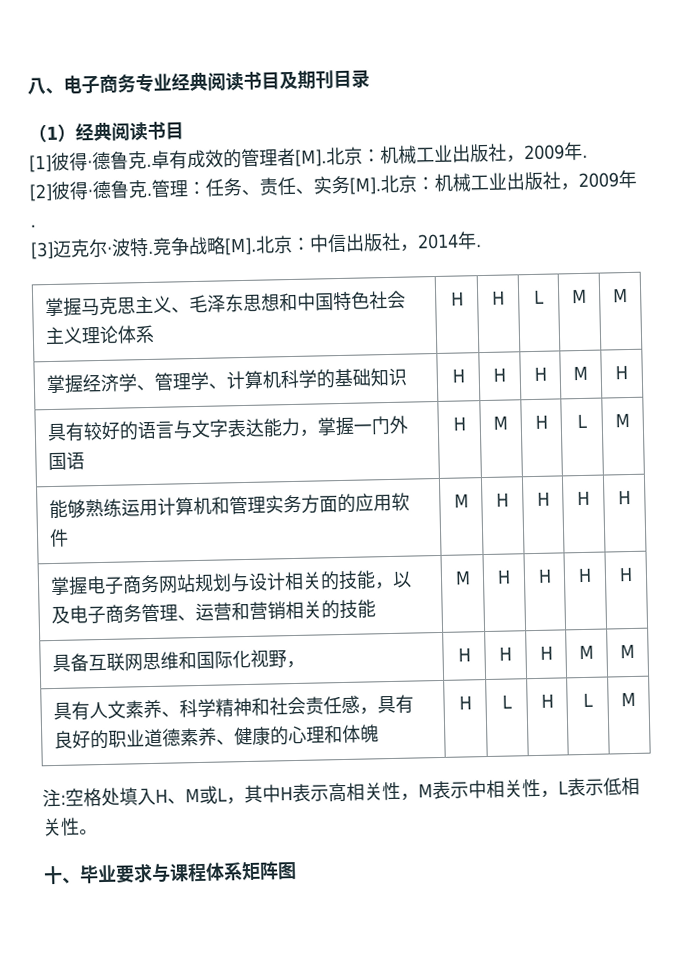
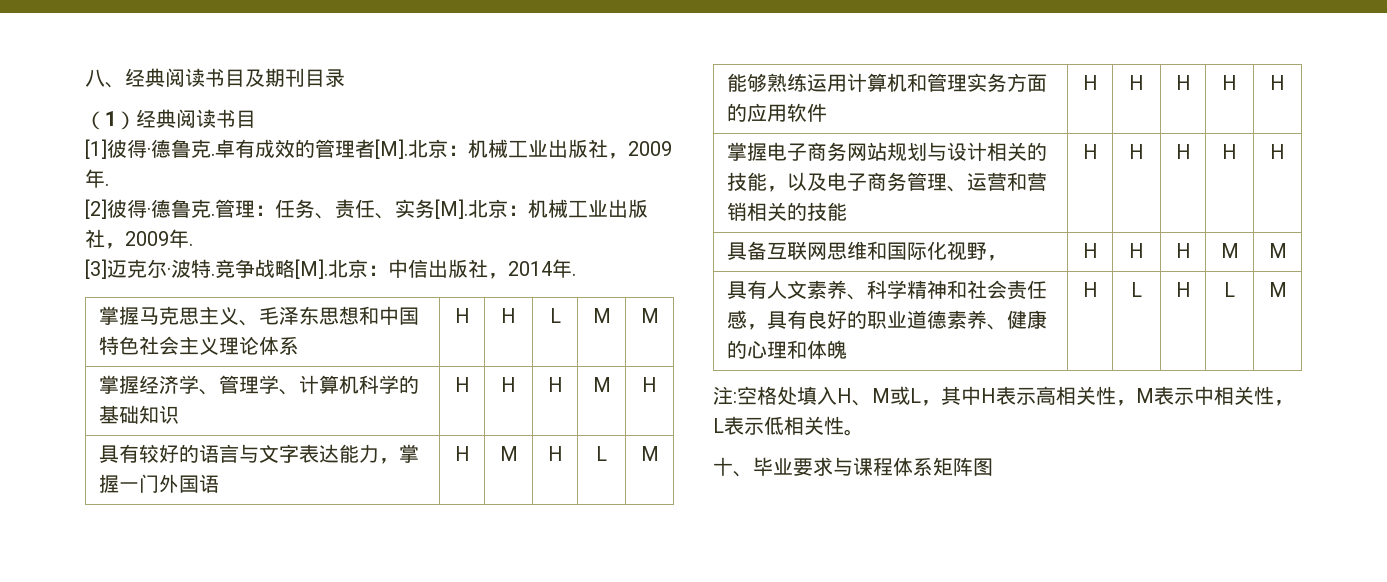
- 八、电子商务专业经典阅读书目及期刊目录
+ 八、经典阅读书目及期刊目录
- 能够熟练运用计算机和管理实务方面的应用软件 | M | H | H | H | H
+ 能够熟练运用计算机和管理实务方面的应用软件 | H | H | H | H | H
- 掌握电子商务网站规划与设计相关的技能，以及电子商务管理、运营和营销相关的技能 | M | H | H | H | H
+ 掌握电子商务网站规划与设计相关的技能，以及电子商务管理、运营和营销相关的技能 | H | H | H | H | H

